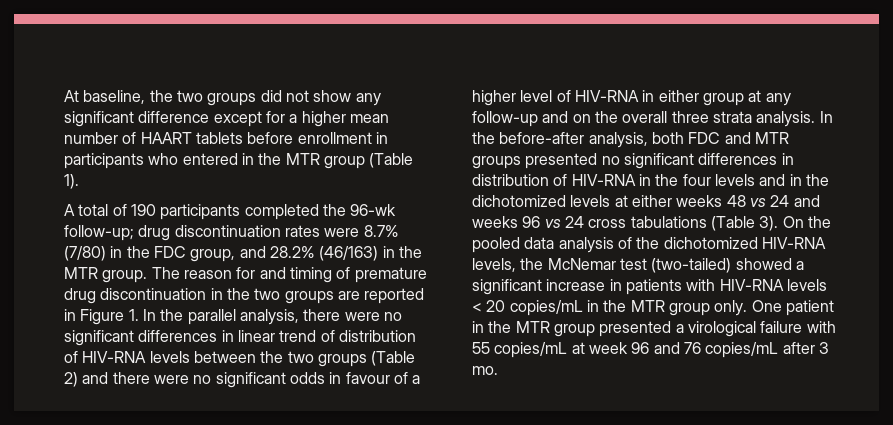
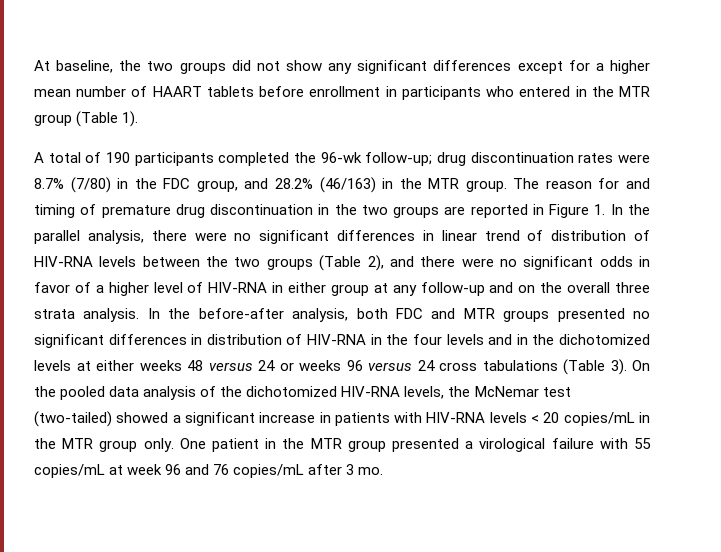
- At baseline, the two groups did not show any significant difference except for a higher mean number of HAART tablets before enrollment in participants who entered in the MTR group (Table 1).
+ At baseline, the two groups did not show any significant differences except for a higher mean number of HAART tablets before enrollment in participants who entered in the MTR group (Table 1).
- The reason for and timing of premature drug discontinuation in the two groups are reported in Figure 1. In the parallel analysis, there were no significant differences in linear trend of distribution of HIV-RNA levels between the two groups (Table 2) and there were no significant odds in favour of a higher level of HIV-RNA in either group at any follow-up and on the overall three strata analysis.
+ The reason for and timing of premature drug discontinuation in the two groups are reported in Figure 1. In the parallel analysis, there were no significant differences in linear trend of distribution of HIV-RNA levels between the two groups (Table 2), and there were no significant odds in favor of a higher level of HIV-RNA in either group at any follow-up and on the overall three strata analysis.
- In the before-after analysis, both FDC and MTR groups presented no significant differences in distribution of HIV-RNA in the four levels and in the dichotomized levels at either weeks 48 vs 24 and weeks 96 vs 24 cross tabulations (Table 3).
+ In the before-after analysis, both FDC and MTR groups presented no significant differences in distribution of HIV-RNA in the four levels and in the dichotomized levels at either weeks 48 versus 24 or weeks 96 versus 24 cross tabulations (Table 3).

